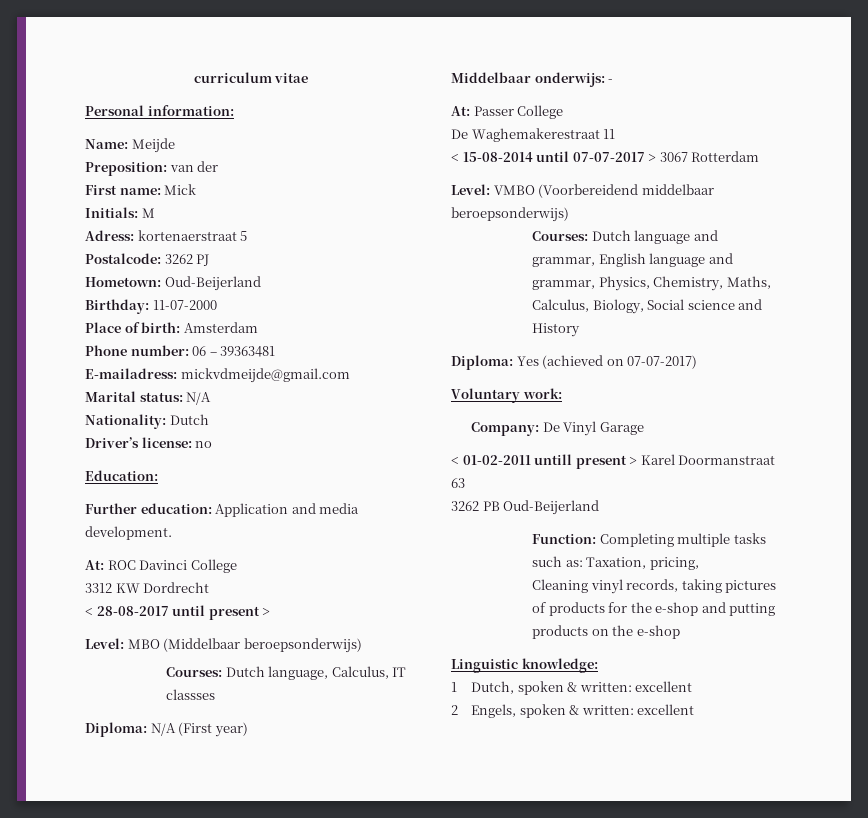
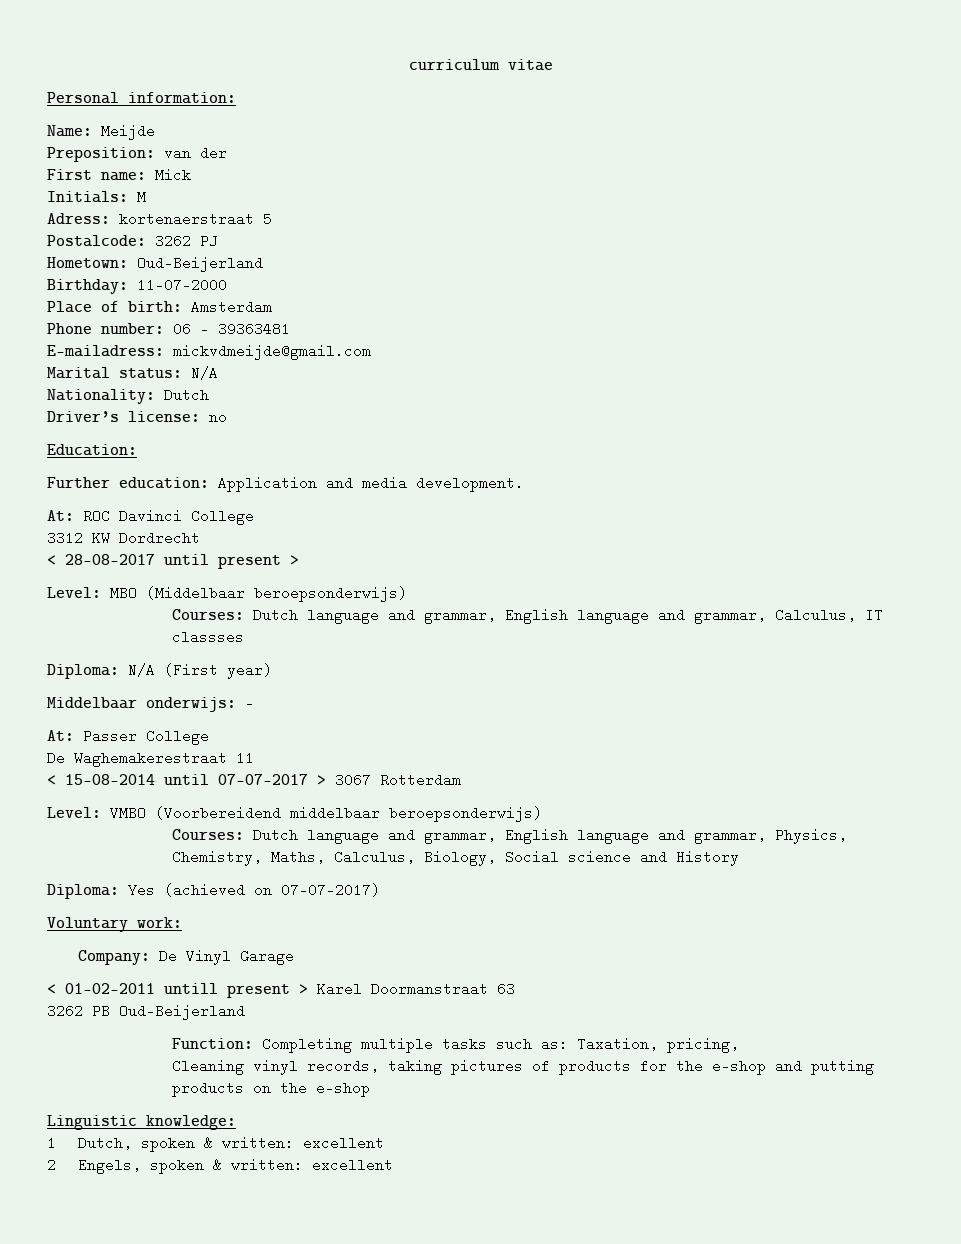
- Courses: Dutch language, Calculus, IT classses
+ Courses: Dutch language and grammar, English language and grammar, Calculus, IT classses

